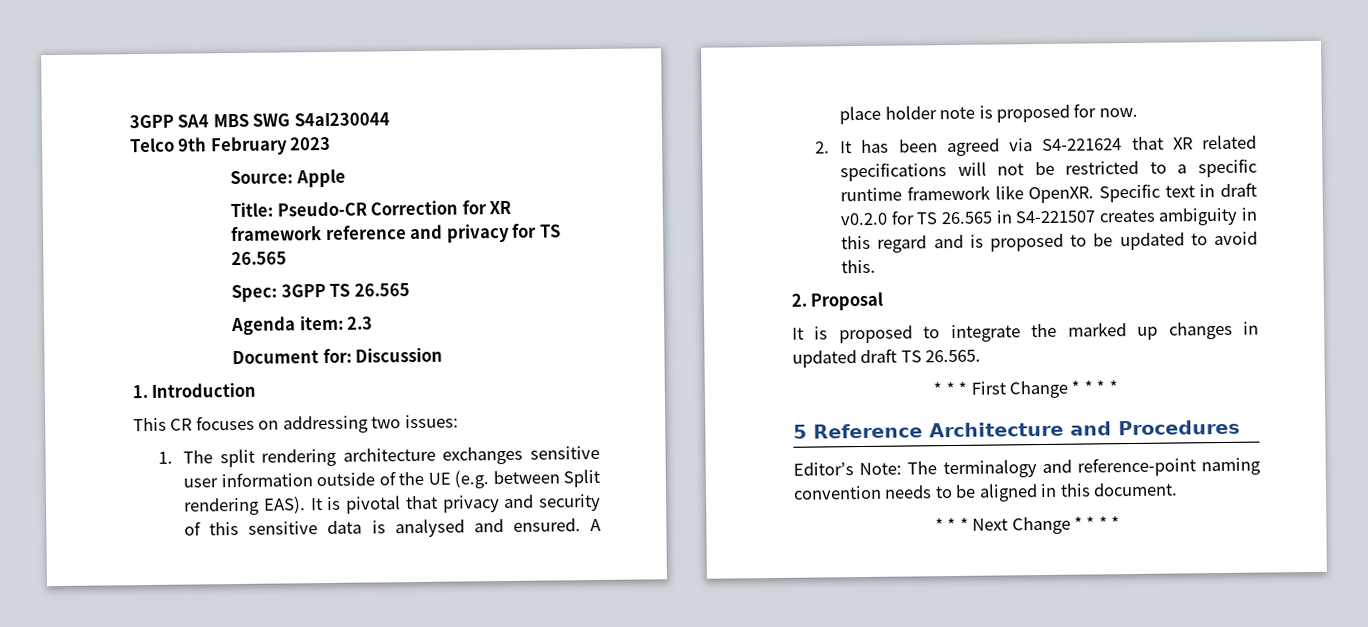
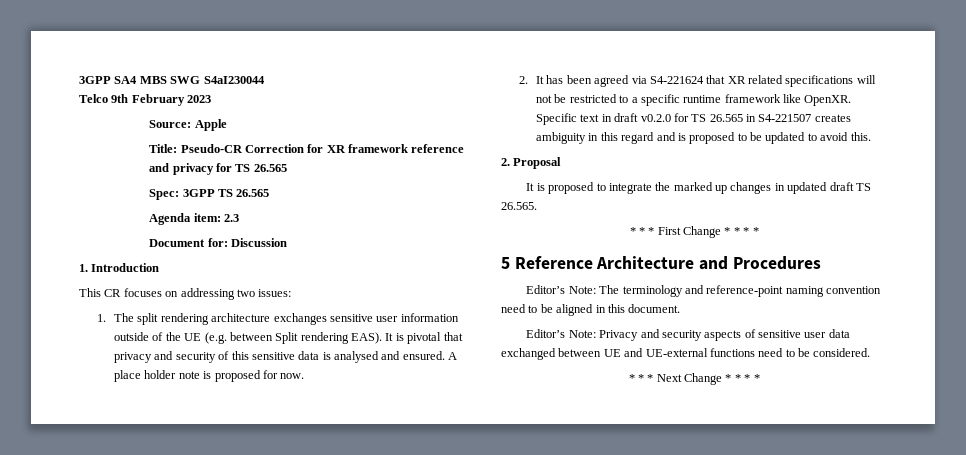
- Editor’s Note: The terminalogy and reference-point naming convention needs to be aligned in this document.
+ Editor’s Note: The terminology and reference-point naming convention need to be aligned in this document.
+ Editor’s Note: Privacy and security aspects of sensitive user data exchanged between UE and UE-external functions need to be considered.

